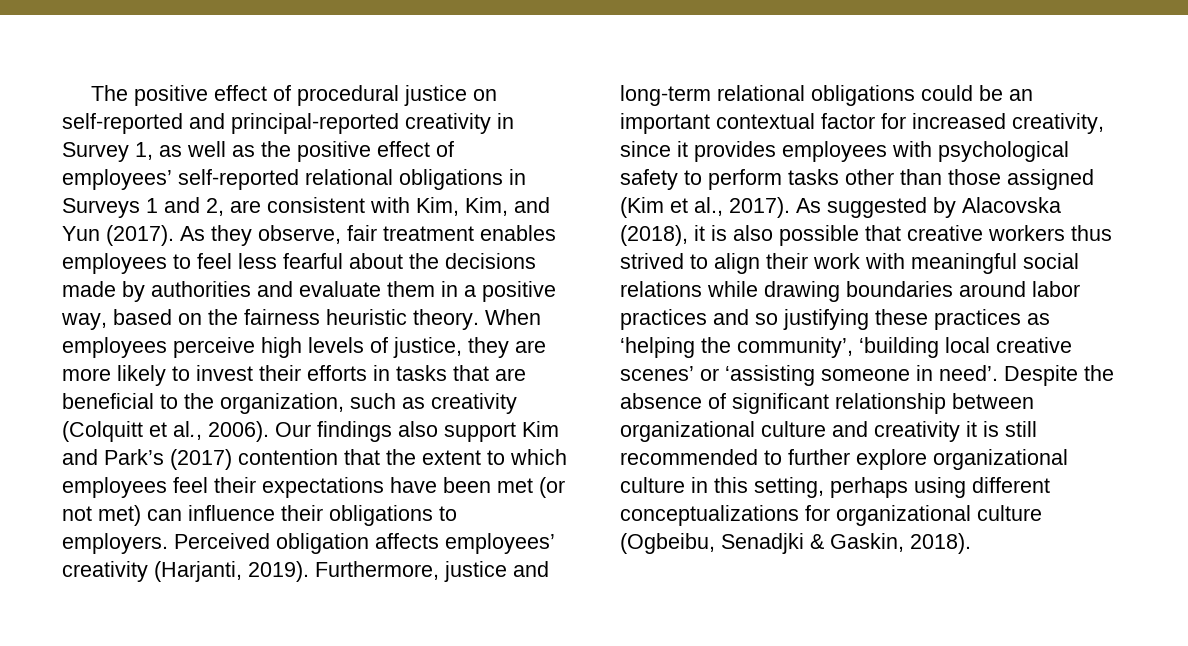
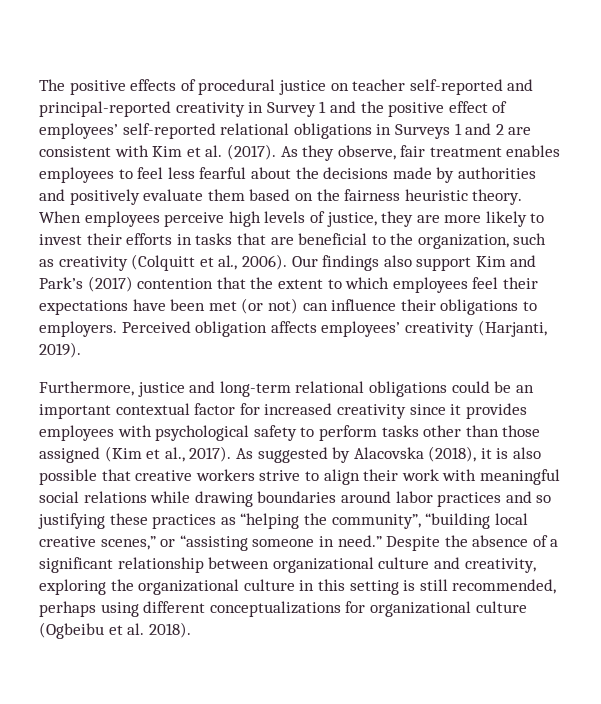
- The positive effect of procedural justice on self-reported and principal-reported creativity in Survey 1, as well as the positive effect of employees’ self-reported relational obligations in Surveys 1 and 2, are consistent with Kim, Kim, and Yun (2017).
+ The positive effects of procedural justice on teacher self-reported and principal-reported creativity in Survey 1 and the positive effect of employees’ self-reported relational obligations in Surveys 1 and 2 are consistent with Kim et al. (2017).
- As they observe, fair treatment enables employees to feel less fearful about the decisions made by authorities and evaluate them in a positive way, based on the fairness heuristic theory.
+ As they observe, fair treatment enables employees to feel less fearful about the decisions made by authorities and positively evaluate them based on the fairness heuristic theory.
- Our findings also support Kim and Park’s (2017) contention that the extent to which employees feel their expectations have been met (or not met) can influence their obligations to employers.
+ Our findings also support Kim and Park’s (2017) contention that the extent to which employees feel their expectations have been met (or not) can influence their obligations to employers.
- Perceived obligation affects employees’ creativity (Harjanti, 2019). Furthermore, justice and long-term relational obligations could be an important contextual factor for increased creativity, since it provides employees with psychological safety to perform tasks other than those assigned (Kim et al., 2017).
+ Perceived obligation affects employees’ creativity (Harjanti, 2019).
+ Furthermore, justice and long-term relational obligations could be an important contextual factor for increased creativity since it provides employees with psychological safety to perform tasks other than those assigned (Kim et al., 2017).
- As suggested by Alacovska (2018), it is also possible that creative workers thus strived to align their work with meaningful social relations while drawing boundaries around labor practices and so justifying these practices as ‘helping the community’, ‘building local creative scenes’ or ‘assisting someone in need’.
+ As suggested by Alacovska (2018), it is also possible that creative workers strive to align their work with meaningful social relations while drawing boundaries around labor practices and so justifying these practices as “helping the community”, “building local creative scenes,” or “assisting someone in need.”
- Despite the absence of significant relationship between organizational culture and creativity it is still recommended to further explore organizational culture in this setting, perhaps using different conceptualizations for organizational culture (Ogbeibu, Senadjki & Gaskin, 2018).
+ Despite the absence of a significant relationship between organizational culture and creativity, exploring the organizational culture in this setting is still recommended, perhaps using different conceptualizations for organizational culture (Ogbeibu et al. 2018).

